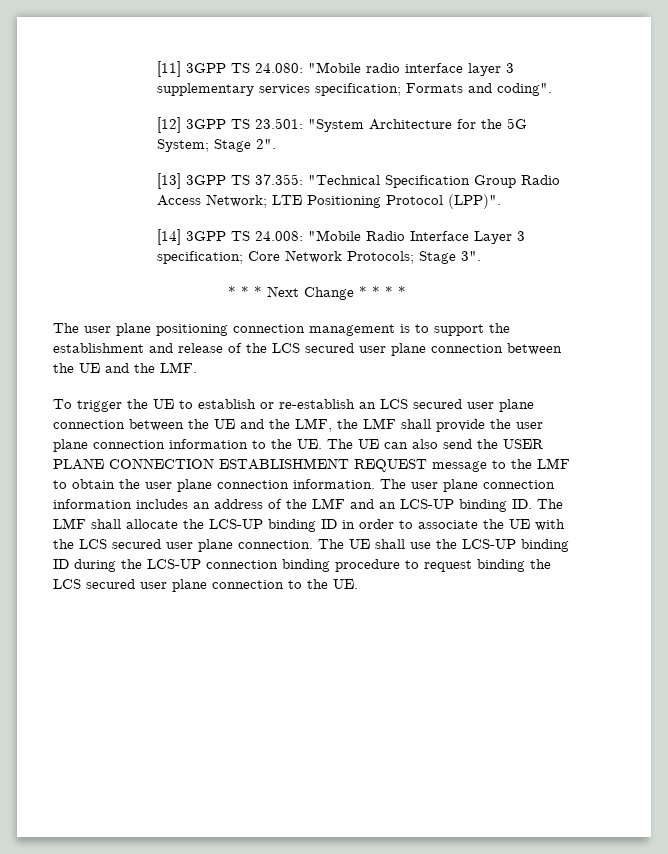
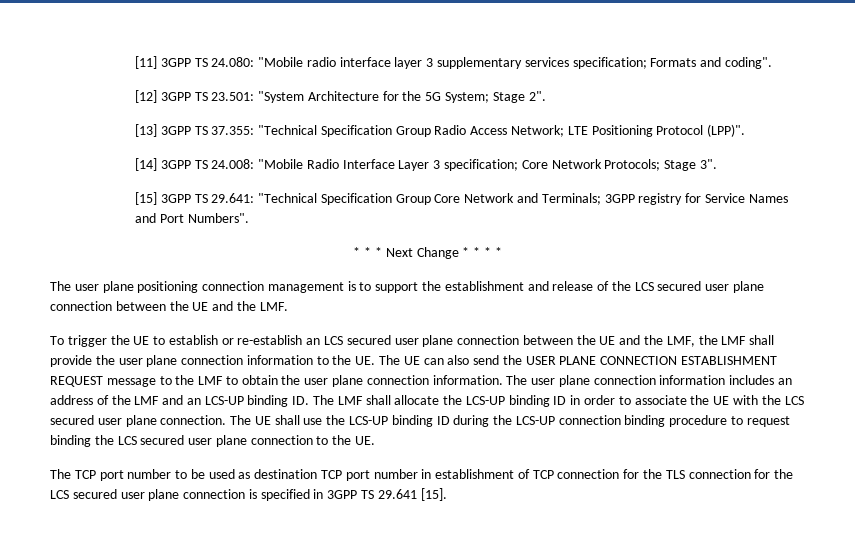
+ [15] 3GPP TS 29.641: "Technical Specification Group Core Network and Terminals; 3GPP registry for Service Names and Port Numbers".
+ The TCP port number to be used as destination TCP port number in establishment of TCP connection for the TLS connection for the LCS secured user plane connection is specified in 3GPP TS 29.641 [15].

